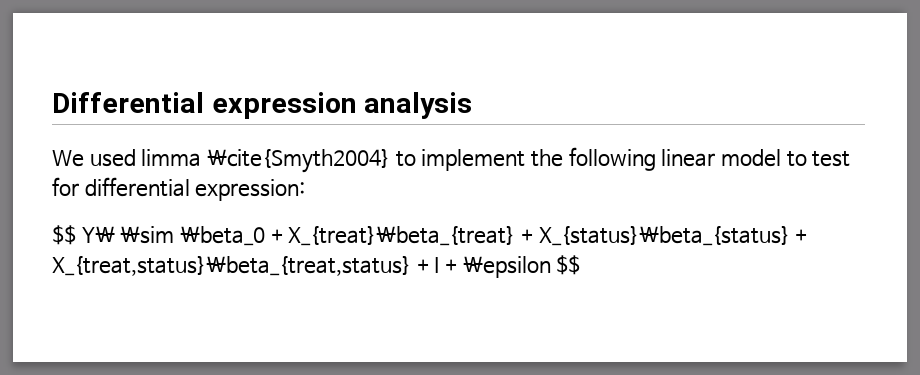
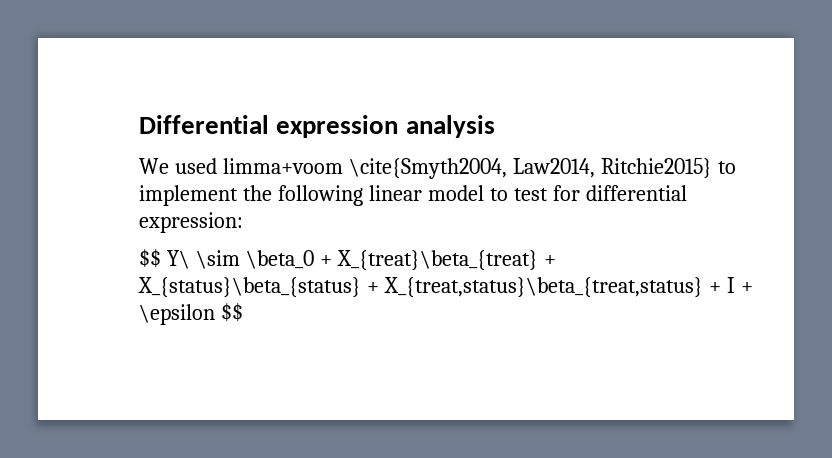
- We used limma \cite{Smyth2004} to implement the following linear model to test for differential expression:
+ We used limma+voom \cite{Smyth2004, Law2014, Ritchie2015} to implement the following linear model to test for differential expression:

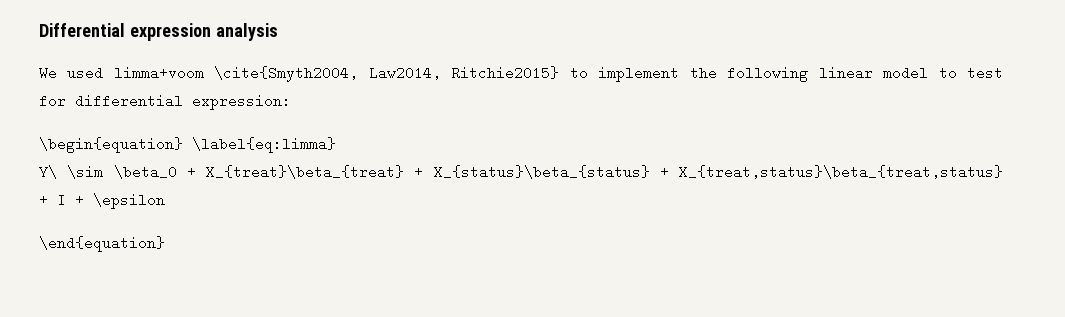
- $$ Y\ \sim \beta_0 + X_{treat}\beta_{treat} + X_{status}\beta_{status} + X_{treat,status}\beta_{treat,status} + I + \epsilon $$
+ \begin{equation} \label{eq:limma}
+ Y\ \sim \beta_0 + X_{treat}\beta_{treat} + X_{status}\beta_{status} + X_{treat,status}\beta_{treat,status} + I + \epsilon
+ \end{equation}

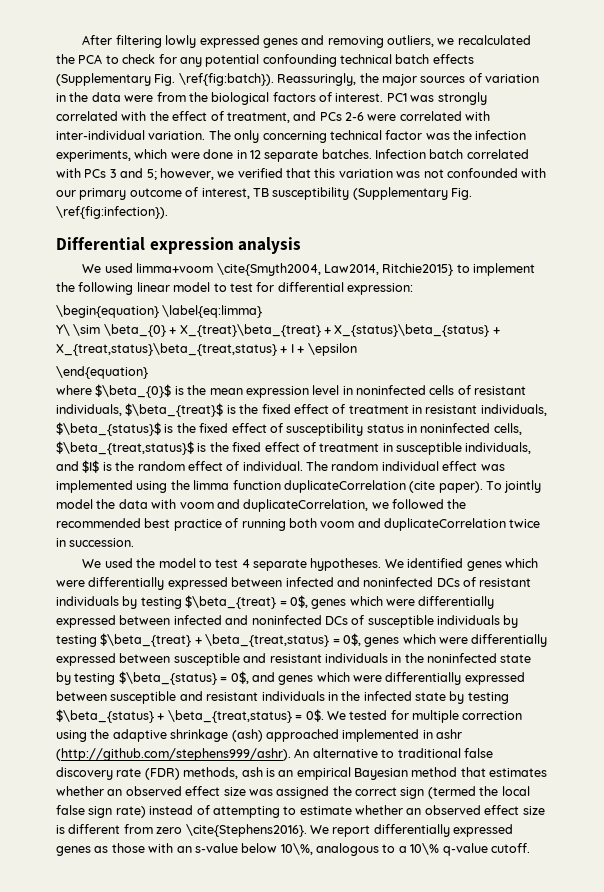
+ After filtering lowly expressed genes and removing outliers, we recalculated the PCA to check for any potential confounding technical batch effects (Supplementary Fig. \ref{fig:batch}). Reassuringly, the major sources of variation in the data were from the biological factors of interest. PC1 was strongly correlated with the effect of treatment, and PCs 2-6 were correlated with inter-individual variation. The only concerning technical factor was the infection experiments, which were done in 12 separate batches. Infection batch correlated with PCs 3 and 5; however, we verified that this variation was not confounded with our primary outcome of interest, TB susceptibility (Supplementary Fig. \ref{fig:infection}).
- Y\ \sim \beta_0 + X_{treat}\beta_{treat} + X_{status}\beta_{status} + X_{treat,status}\beta_{treat,status} + I + \epsilon
+ Y\ \sim \beta_{0} + X_{treat}\beta_{treat} + X_{status}\beta_{status} + X_{treat,status}\beta_{treat,status} + I + \epsilon
+ where $\beta_{0}$ is the mean expression level in noninfected cells of resistant individuals, $\beta_{treat}$ is the fixed effect of treatment in resistant individuals, $\beta_{status}$ is the fixed effect of susceptibility status in noninfected cells, $\beta_{treat,status}$ is the fixed effect of treatment in susceptible individuals, and $I$ is the random effect of individual. The random individual effect was implemented using the limma function duplicateCorrelation (cite paper). To jointly model the data with voom and duplicateCorrelation, we followed the recommended best practice of running both voom and duplicateCorrelation twice in succession.
+ We used the model to test 4 separate hypotheses. We identified genes which were differentially expressed between infected and noninfected DCs of resistant individuals by testing $\beta_{treat} = 0$, genes which were differentially expressed between infected and noninfected DCs of susceptible individuals by testing $\beta_{treat} + \beta_{treat,status} = 0$, genes which were differentially expressed between susceptible and resistant individuals in the noninfected state by testing $\beta_{status} = 0$, and genes which were differentially expressed between susceptible and resistant individuals in the infected state by testing $\beta_{status} + \beta_{treat,status} = 0$. We tested for multiple correction using the adaptive shrinkage (ash) approached implemented in ashr (http://github.com/stephens999/ashr). An alternative to traditional false discovery rate (FDR) methods, ash is an empirical Bayesian method that estimates whether an observed effect size was assigned the correct sign (termed the local false sign rate) instead of attempting to estimate whether an observed effect size is different from zero \cite{Stephens2016}. We report differentially expressed genes as those with an s-value below 10\%, analogous to a 10\% q-value cutoff.

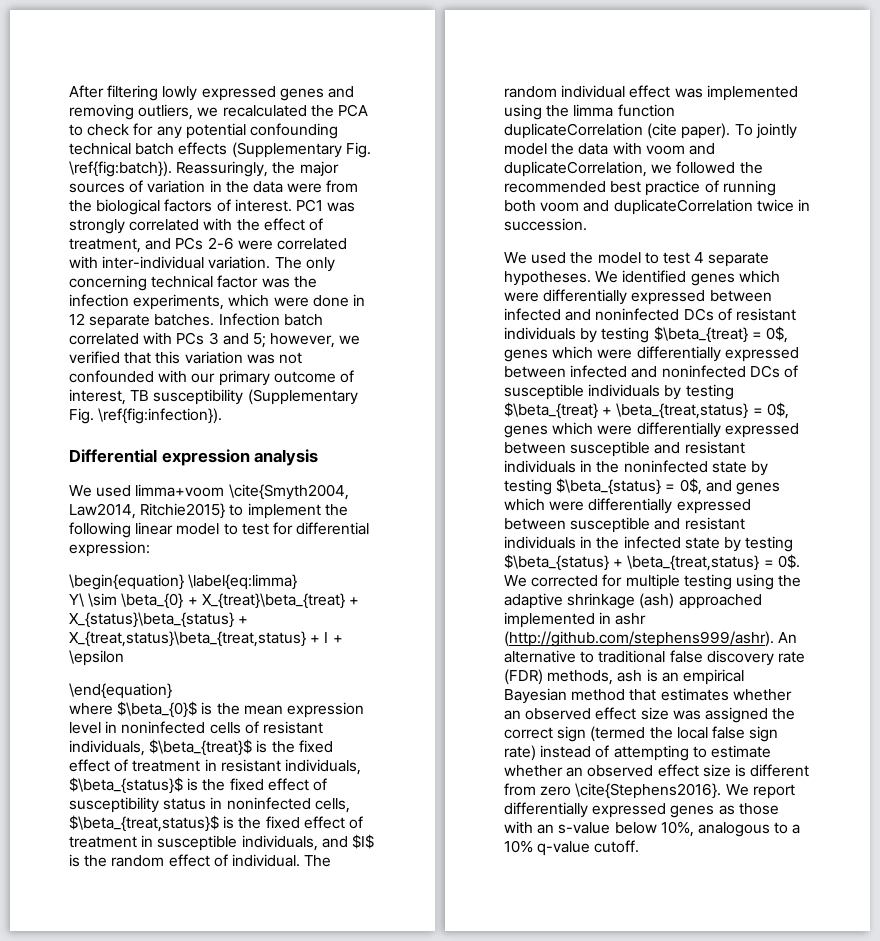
- We tested for multiple correction using the adaptive shrinkage (ash) approached implemented in ashr (http://github.com/stephens999/ashr). An alternative to traditional false discovery rate (FDR) methods, ash is an empirical Bayesian method that estimates whether an observed effect size was assigned the correct sign (termed the local false sign rate) instead of attempting to estimate whether an observed effect size is different from zero \cite{Stephens2016}.
+ We corrected for multiple testing using the adaptive shrinkage (ash) approached implemented in ashr (http://github.com/stephens999/ashr). An alternative to traditional false discovery rate (FDR) methods, ash is an empirical Bayesian method that estimates whether an observed effect size was assigned the correct sign (termed the local false sign rate) instead of attempting to estimate whether an observed effect size is different from zero \cite{Stephens2016}.
- We report differentially expressed genes as those with an s-value below 10\%, analogous to a 10\% q-value cutoff.
+ We report differentially expressed genes as those with an s-value below 10%, analogous to a 10% q-value cutoff.

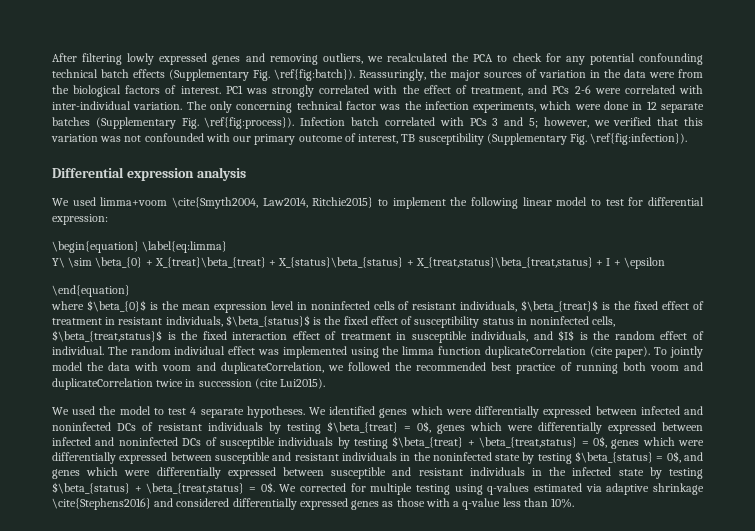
- The only concerning technical factor was the infection experiments, which were done in 12 separate batches.
+ The only concerning technical factor was the infection experiments, which were done in 12 separate batches (Supplementary Fig. \ref{fig:process}).
- where $\beta_{0}$ is the mean expression level in noninfected cells of resistant individuals, $\beta_{treat}$ is the fixed effect of treatment in resistant individuals, $\beta_{status}$ is the fixed effect of susceptibility status in noninfected cells, $\beta_{treat,status}$ is the fixed effect of treatment in susceptible individuals, and $I$ is the random effect of individual.
+ where $\beta_{0}$ is the mean expression level in noninfected cells of resistant individuals, $\beta_{treat}$ is the fixed effect of treatment in resistant individuals, $\beta_{status}$ is the fixed effect of susceptibility status in noninfected cells, $\beta_{treat,status}$ is the fixed interaction effect of treatment in susceptible individuals, and $I$ is the random effect of individual.
- To jointly model the data with voom and duplicateCorrelation, we followed the recommended best practice of running both voom and duplicateCorrelation twice in succession.
+ To jointly model the data with voom and duplicateCorrelation, we followed the recommended best practice of running both voom and duplicateCorrelation twice in succession (cite Lui2015).
- We corrected for multiple testing using the adaptive shrinkage (ash) approached implemented in ashr (http://github.com/stephens999/ashr). An alternative to traditional false discovery rate (FDR) methods, ash is an empirical Bayesian method that estimates whether an observed effect size was assigned the correct sign (termed the local false sign rate) instead of attempting to estimate whether an observed effect size is different from zero \cite{Stephens2016}. We report differentially expressed genes as those with an s-value below 10%, analogous to a 10% q-value cutoff.
+ We corrected for multiple testing using q-values estimated via adaptive shrinkage \cite{Stephens2016} and considered differentially expressed genes as those with a q-value less than 10%.

